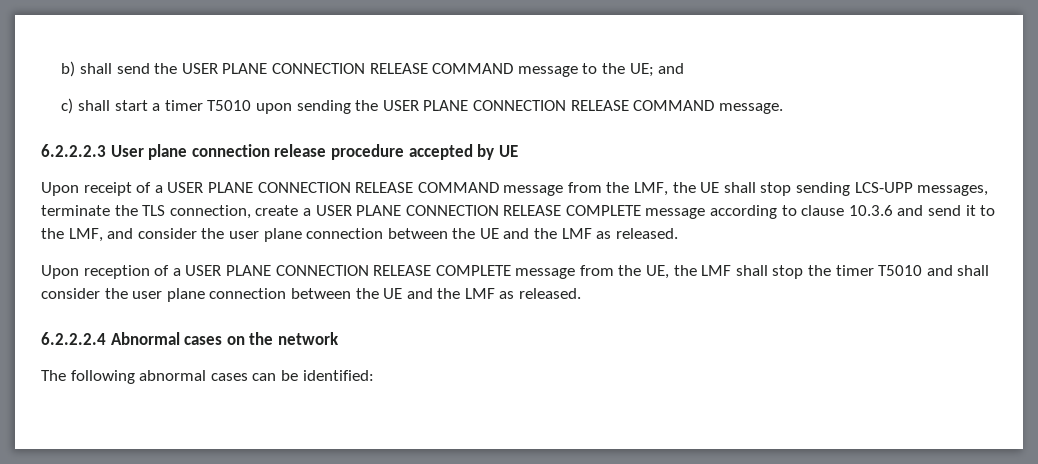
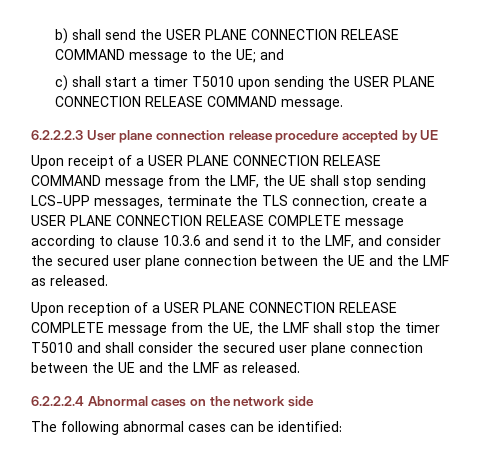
- Upon receipt of a USER PLANE CONNECTION RELEASE COMMAND message from the LMF, the UE shall stop sending LCS-UPP messages, terminate the TLS connection, create a USER PLANE CONNECTION RELEASE COMPLETE message according to clause 10.3.6 and send it to the LMF, and consider the user plane connection between the UE and the LMF as released.
+ Upon receipt of a USER PLANE CONNECTION RELEASE COMMAND message from the LMF, the UE shall stop sending LCS-UPP messages, terminate the TLS connection, create a USER PLANE CONNECTION RELEASE COMPLETE message according to clause 10.3.6 and send it to the LMF, and consider the secured user plane connection between the UE and the LMF as released.
- Upon reception of a USER PLANE CONNECTION RELEASE COMPLETE message from the UE, the LMF shall stop the timer T5010 and shall consider the user plane connection between the UE and the LMF as released.
+ Upon reception of a USER PLANE CONNECTION RELEASE COMPLETE message from the UE, the LMF shall stop the timer T5010 and shall consider the secured user plane connection between the UE and the LMF as released.
- 6.2.2.2.4 Abnormal cases on the network
+ 6.2.2.2.4 Abnormal cases on the network side

